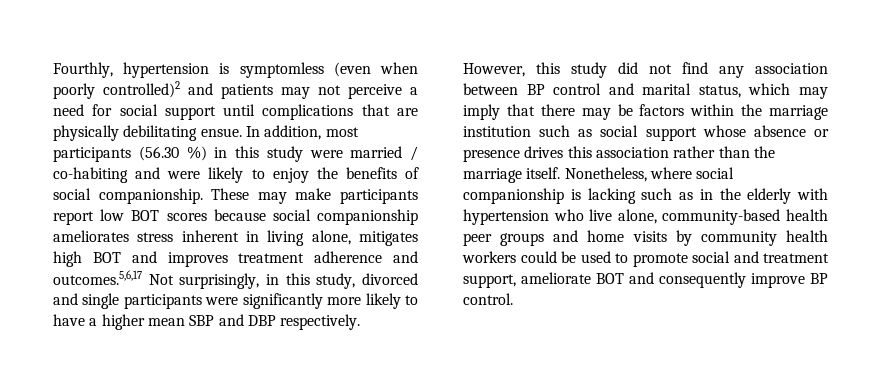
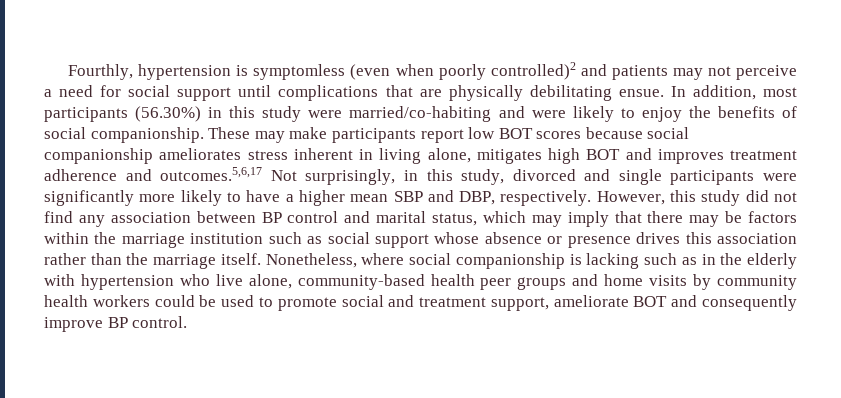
- In addition, most participants (56.30 %) in this study were married / co-habiting and were likely to enjoy the benefits of social companionship.
+ In addition, most participants (56.30%) in this study were married/co-habiting and were likely to enjoy the benefits of social companionship.
- These may make participants report low BOT scores because social companionship ameliorates stress inherent in living alone, mitigates high BOT and improves treatment adherence and outcomes.5,6,17 Not surprisingly, in this study, divorced and single participants were significantly more likely to have a higher mean SBP and DBP respectively.
+ These may make participants report low BOT scores because social companionship ameliorates stress inherent in living alone, mitigates high BOT and improves treatment adherence and outcomes.5,6,17 Not surprisingly, in this study, divorced and single participants were significantly more likely to have a higher mean SBP and DBP, respectively.

